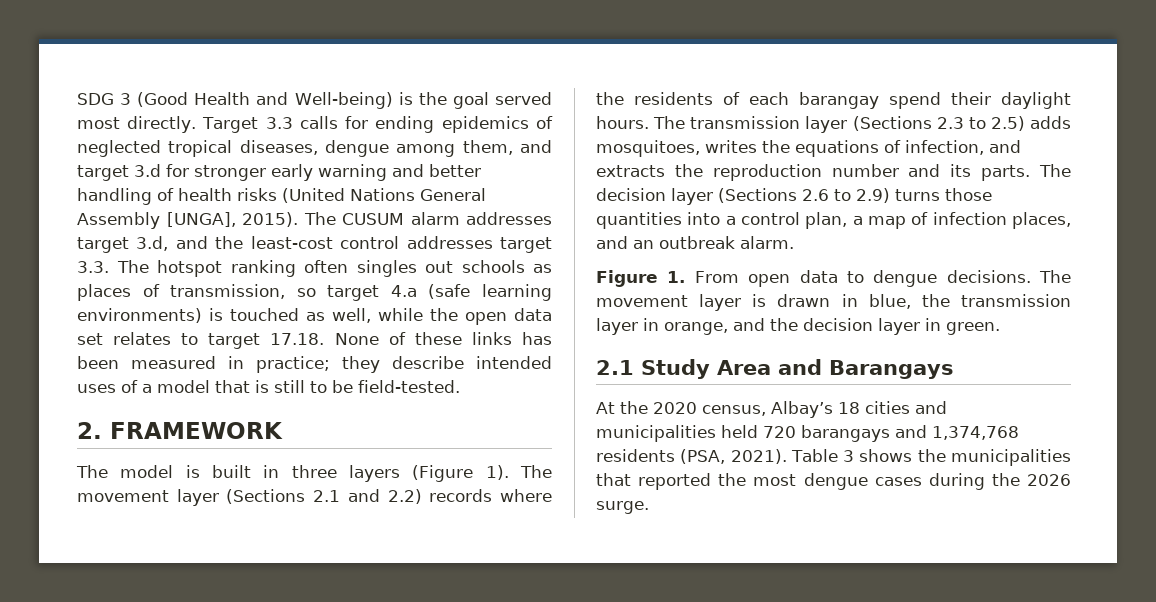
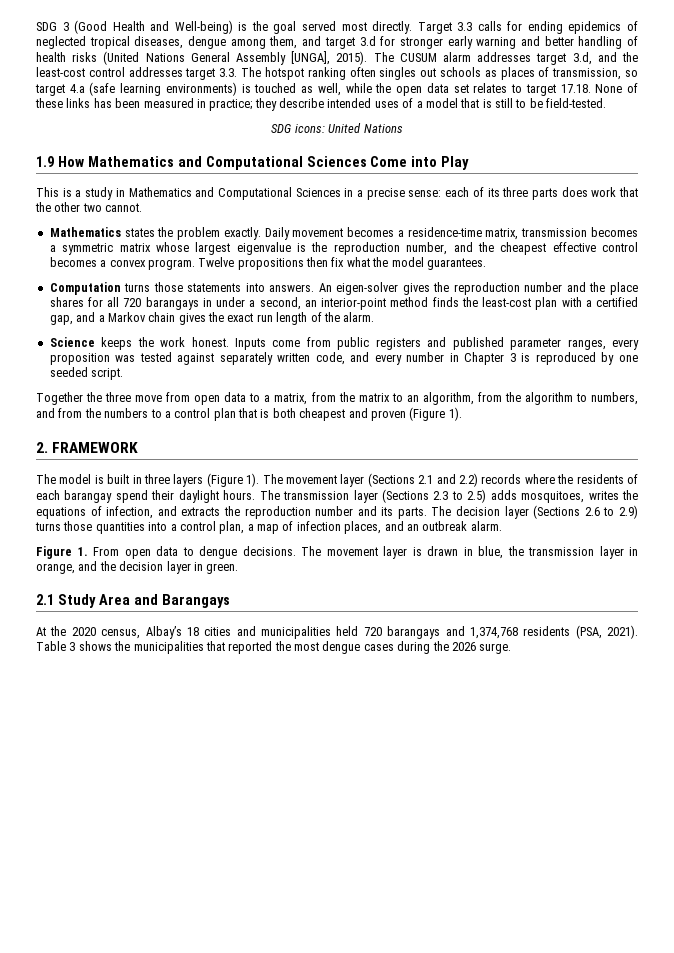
+ SDG icons: United Nations
+ 1.9 How Mathematics and Computational Sciences Come into Play
+ This is a study in Mathematics and Computational Sciences in a precise sense: each of its three parts does work that the other two cannot.
+ Mathematics states the problem exactly. Daily movement becomes a residence-time matrix, transmission becomes a symmetric matrix whose largest eigenvalue is the reproduction number, and the cheapest effective control becomes a convex program. Twelve propositions then fix what the model guarantees.
+ Computation turns those statements into answers. An eigen-solver gives the reproduction number and the place shares for all 720 barangays in under a second, an interior-point method finds the least-cost plan with a certified gap, and a Markov chain gives the exact run length of the alarm.
+ Science keeps the work honest. Inputs come from public registers and published parameter ranges, every proposition was tested against separately written code, and every number in Chapter 3 is reproduced by one seeded script.
+ Together the three move from open data to a matrix, from the matrix to an algorithm, from the algorithm to numbers, and from the numbers to a control plan that is both cheapest and proven (Figure 1).

